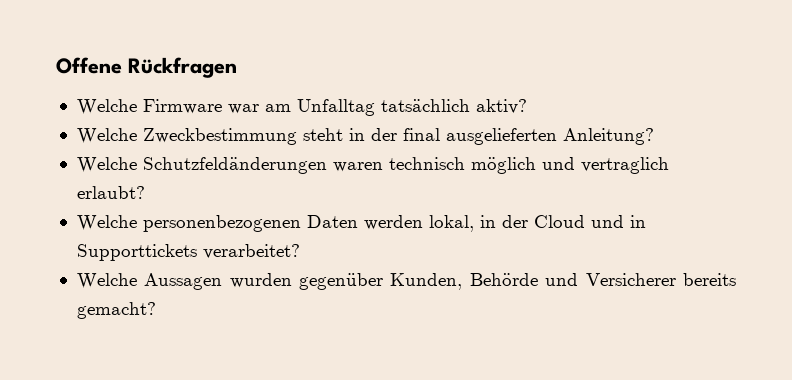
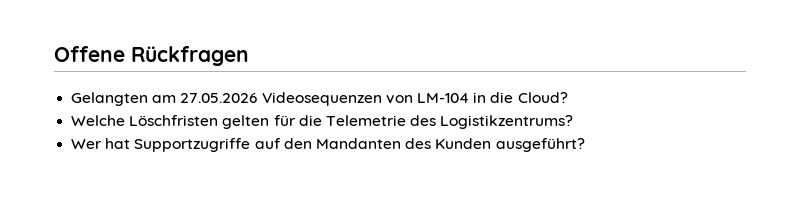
- Welche Firmware war am Unfalltag tatsächlich aktiv?
- Welche Zweckbestimmung steht in der final ausgelieferten Anleitung?
- Welche Schutzfeldänderungen waren technisch möglich und vertraglich erlaubt?
- Welche personenbezogenen Daten werden lokal, in der Cloud und in Supporttickets verarbeitet?
- Welche Aussagen wurden gegenüber Kunden, Behörde und Versicherer bereits gemacht?
+ Gelangten am 27.05.2026 Videosequenzen von LM-104 in die Cloud?
+ Welche Löschfristen gelten für die Telemetrie des Logistikzentrums?
+ Wer hat Supportzugriffe auf den Mandanten des Kunden ausgeführt?

